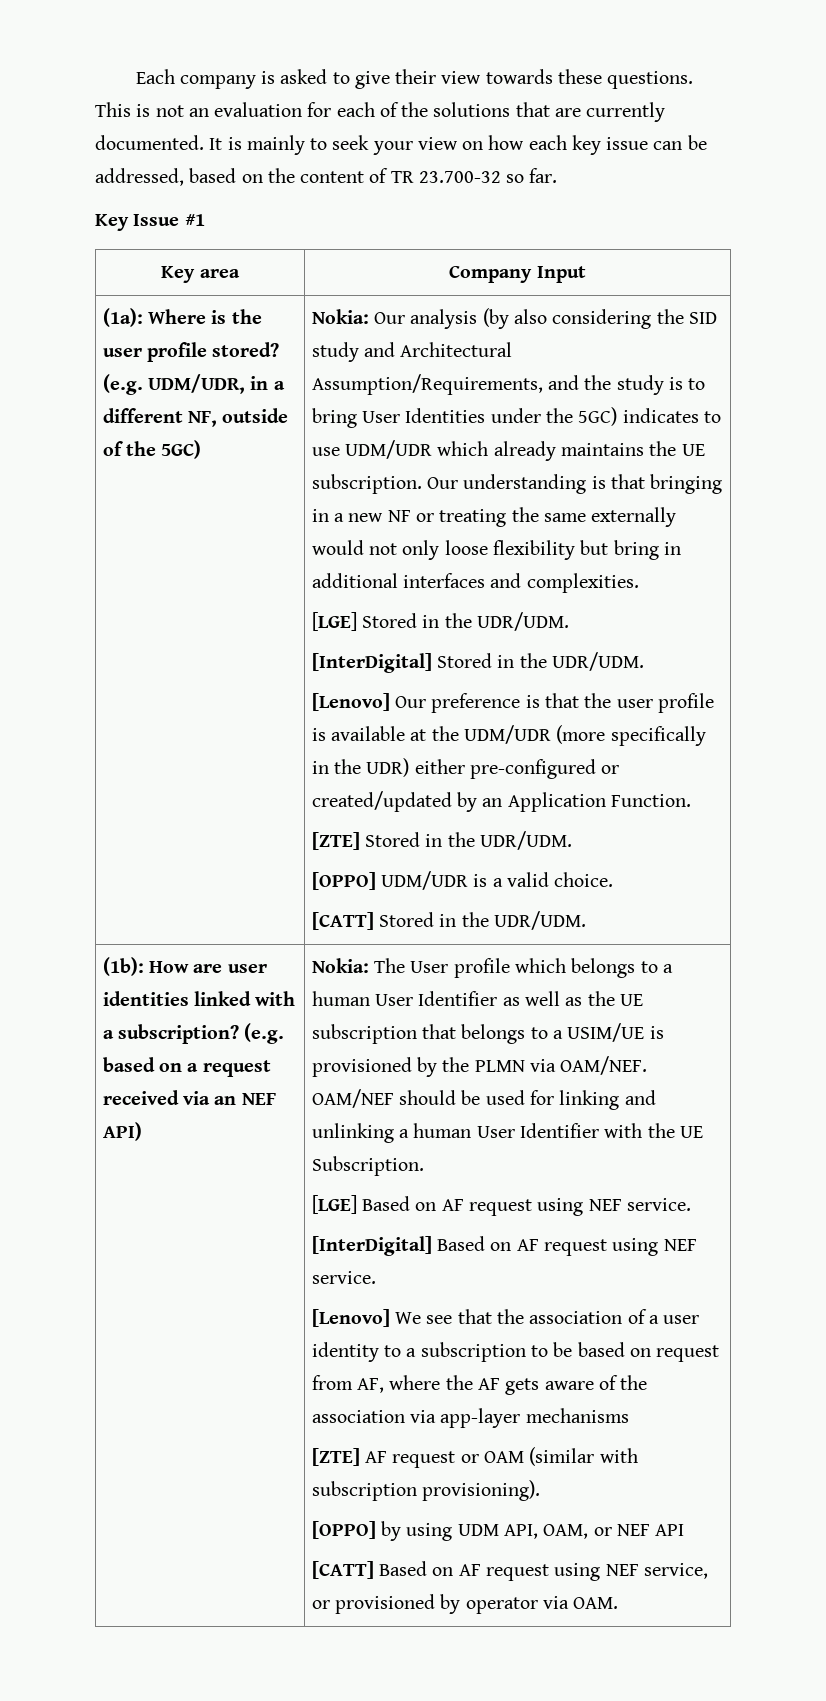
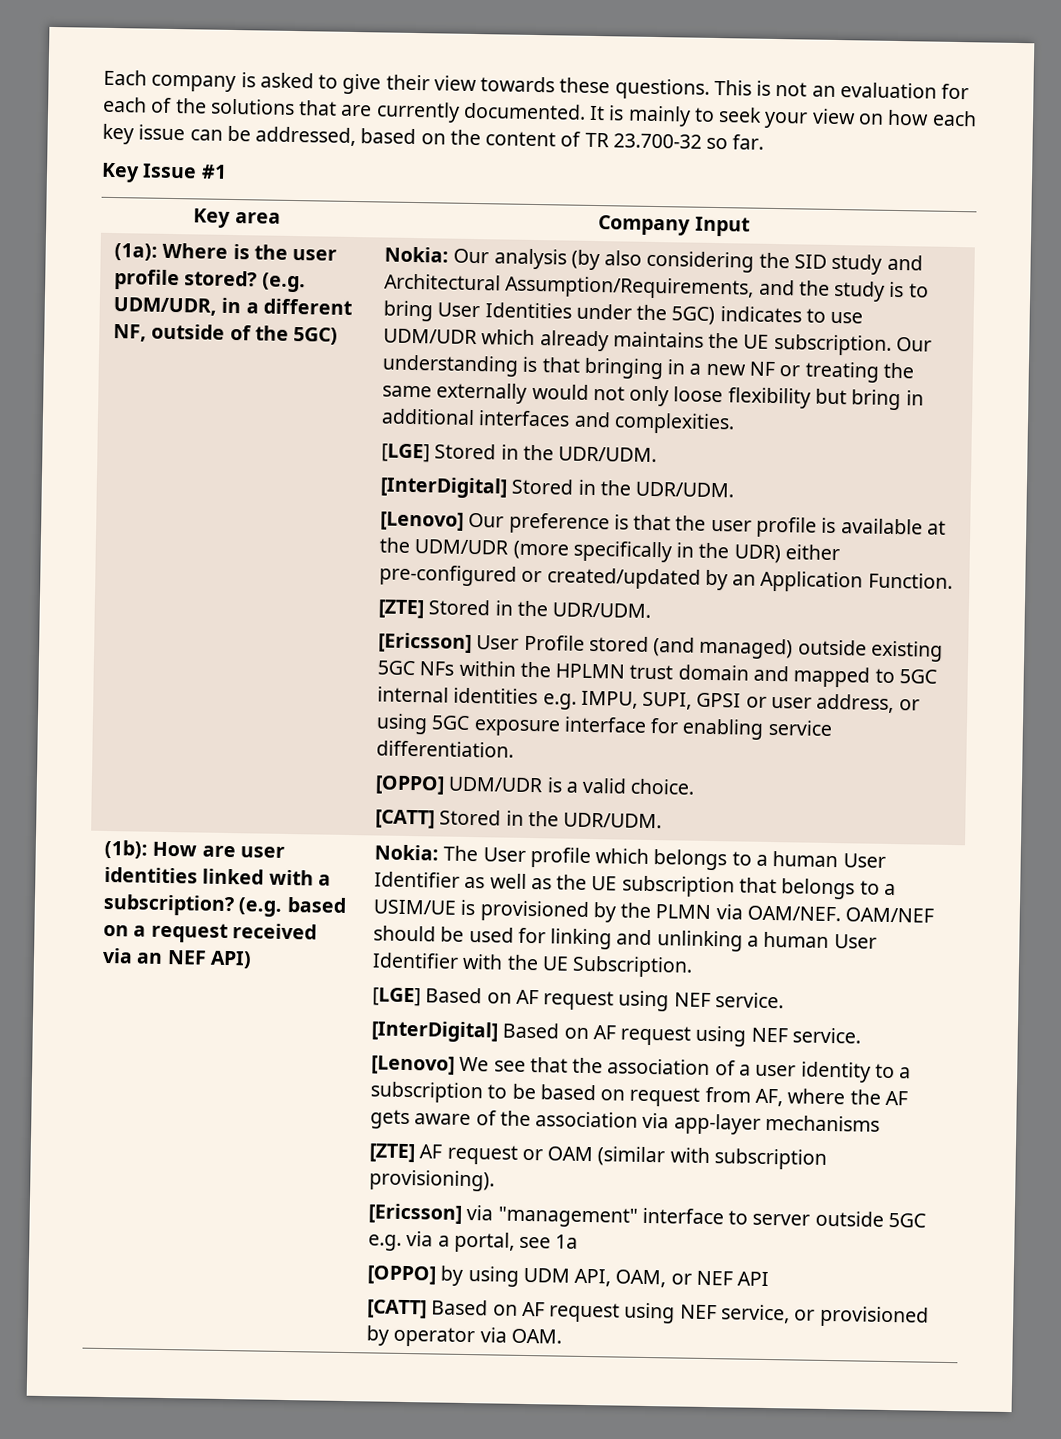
+ [Ericsson] User Profile stored (and managed) outside existing 5GC NFs within the HPLMN trust domain and mapped to 5GC internal identities e.g. IMPU, SUPI, GPSI or user address, or using 5GC exposure interface for enabling service differentiation.
+ [Ericsson] via "management" interface to server outside 5GC e.g. via a portal, see 1a

